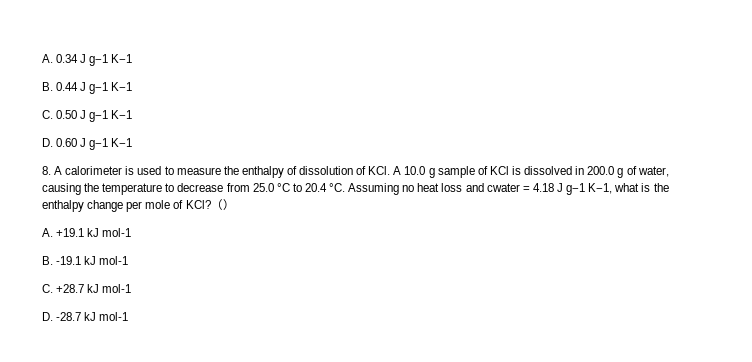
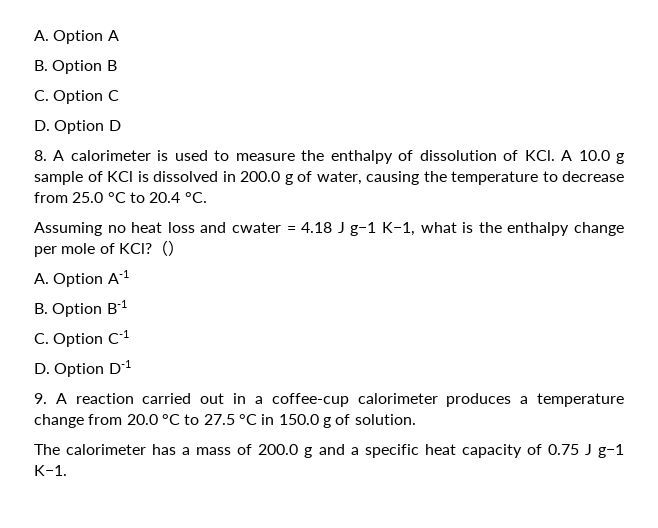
- A. 0.34 J g−1 K−1
- B. 0.44 J g−1 K−1
- C. 0.50 J g−1 K−1
- D. 0.60 J g−1 K−1
+ A. Option A
+ B. Option B
+ C. Option C
+ D. Option D
- 8. A calorimeter is used to measure the enthalpy of dissolution of KCl. A 10.0 g sample of KCl is dissolved in 200.0 g of water, causing the temperature to decrease from 25.0 °C to 20.4 °C. Assuming no heat loss and cwater = 4.18 J g−1 K−1, what is the enthalpy change per mole of KCl?
+ 8. A calorimeter is used to measure the enthalpy of dissolution of KCl. A 10.0 g sample of KCl is dissolved in 200.0 g of water, causing the temperature to decrease from 25.0 °C to 20.4 °C.
+ Assuming no heat loss and cwater = 4.18 J g−1 K−1, what is the enthalpy change per mole of KCl?
- A. +19.1 kJ mol-1
- B. -19.1 kJ mol-1
- C. +28.7 kJ mol-1
- D. -28.7 kJ mol-1
+ A. Option A-1
+ B. Option B-1
+ C. Option C-1
+ D. Option D-1
+ 9. A reaction carried out in a coffee-cup calorimeter produces a temperature change from 20.0 °C to 27.5 °C in 150.0 g of solution.
+ The calorimeter has a mass of 200.0 g and a specific heat capacity of 0.75 J g−1 K−1.

